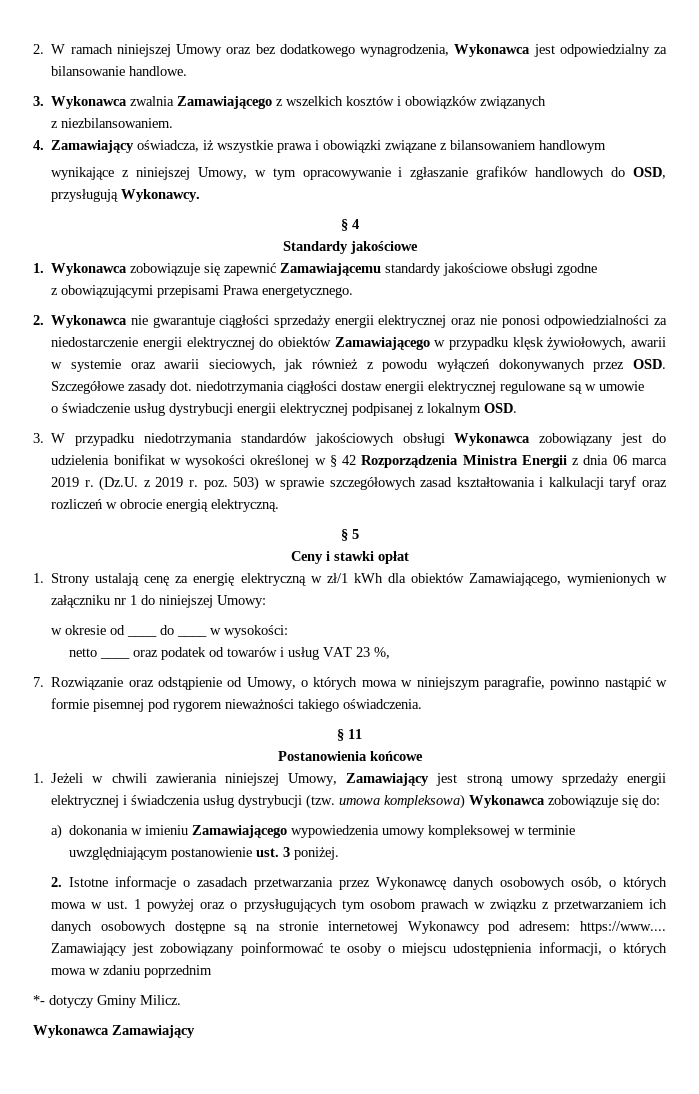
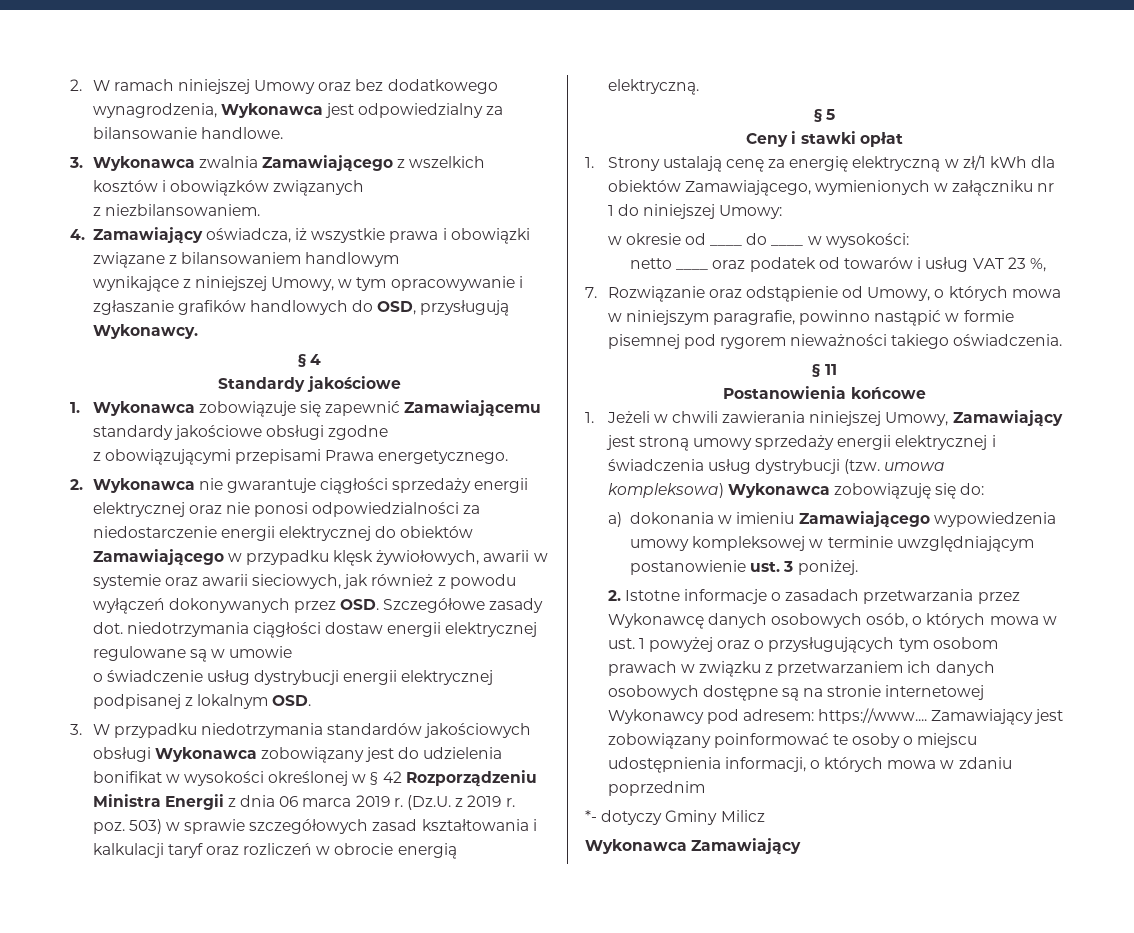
- 3. W przypadku niedotrzymania standardów jakościowych obsługi Wykonawca zobowiązany jest do udzielenia bonifikat w wysokości określonej w § 42 Rozporządzenia Ministra Energii z dnia 06 marca 2019 r.
+ 3. W przypadku niedotrzymania standardów jakościowych obsługi Wykonawca zobowiązany jest do udzielenia bonifikat w wysokości określonej w § 42 Rozporządzeniu Ministra Energii z dnia 06 marca 2019 r.
- 1. Jeżeli w chwili zawierania niniejszej Umowy, Zamawiający jest stroną umowy sprzedaży energii elektrycznej i świadczenia usług dystrybucji (tzw. umowa kompleksowa) Wykonawca zobowiązuje się do:
+ 1. Jeżeli w chwili zawierania niniejszej Umowy, Zamawiający jest stroną umowy sprzedaży energii elektrycznej i świadczenia usług dystrybucji (tzw. umowa kompleksowa) Wykonawca zobowiązuję się do:
- *- dotyczy Gminy Milicz.
+ *- dotyczy Gminy Milicz

